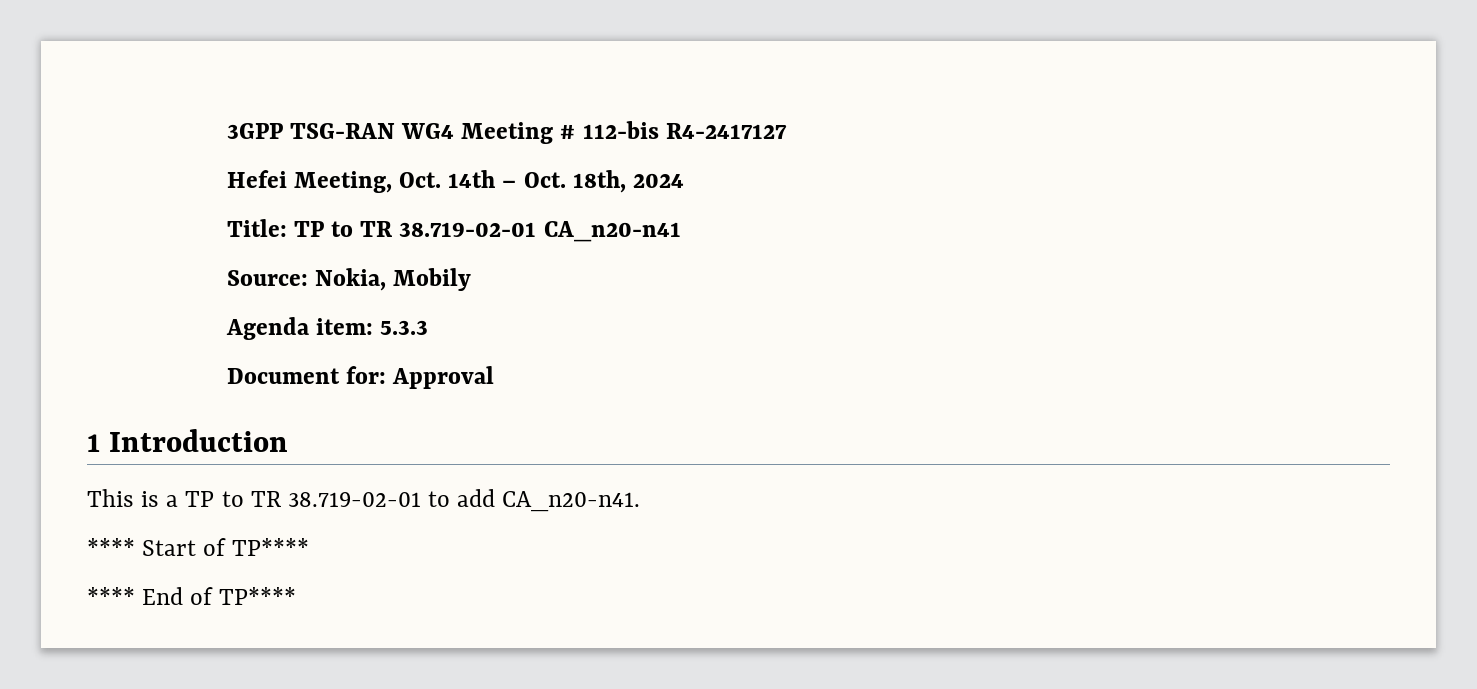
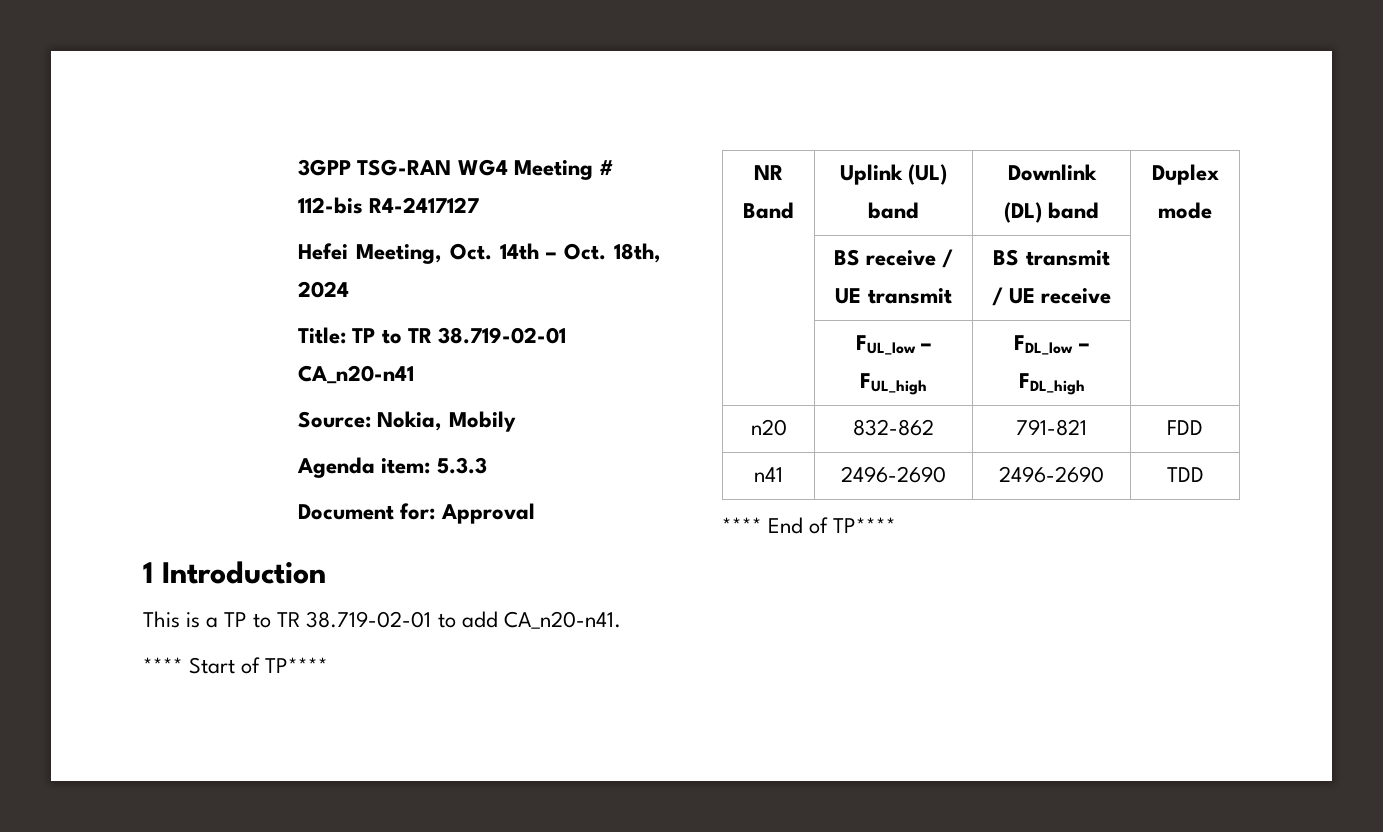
+ NR Band | Uplink (UL) band | Downlink (DL) band | Duplex mode
+ | BS receive / UE transmit | BS transmit / UE receive |
+ | FUL_low – FUL_high | FDL_low – FDL_high |
+ n20 | 832-862 | 791-821 | FDD
+ n41 | 2496-2690 | 2496-2690 | TDD

